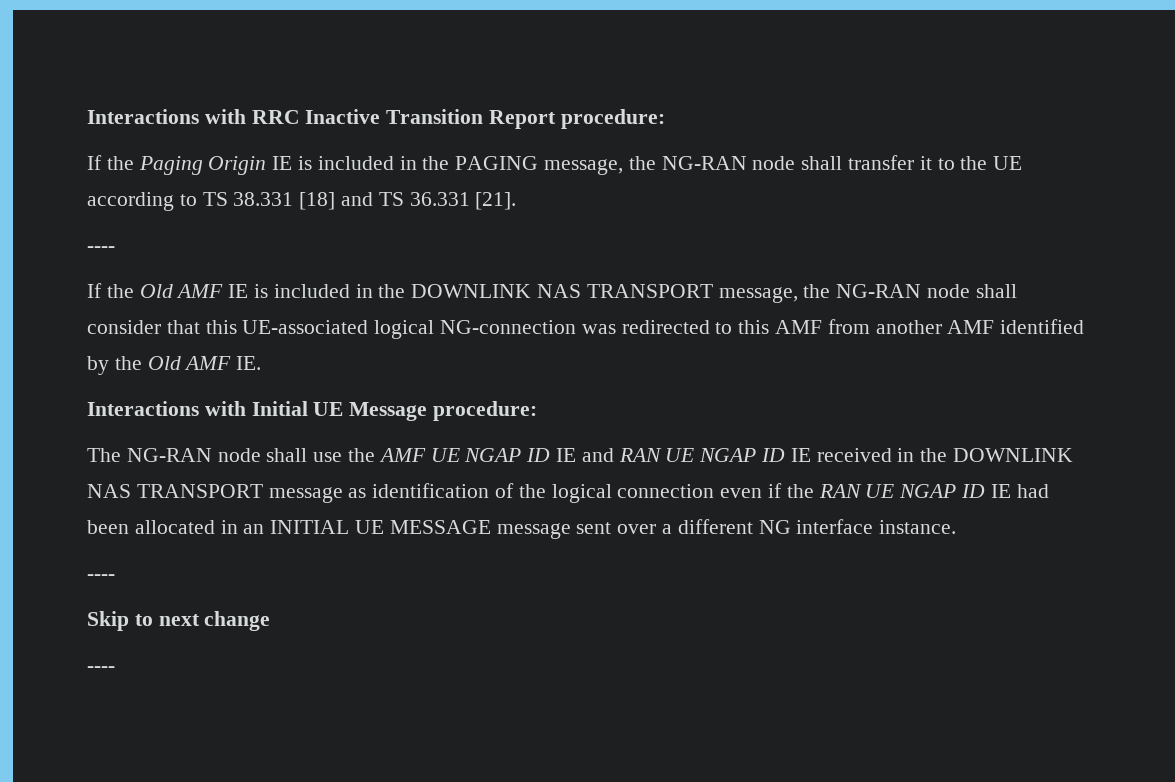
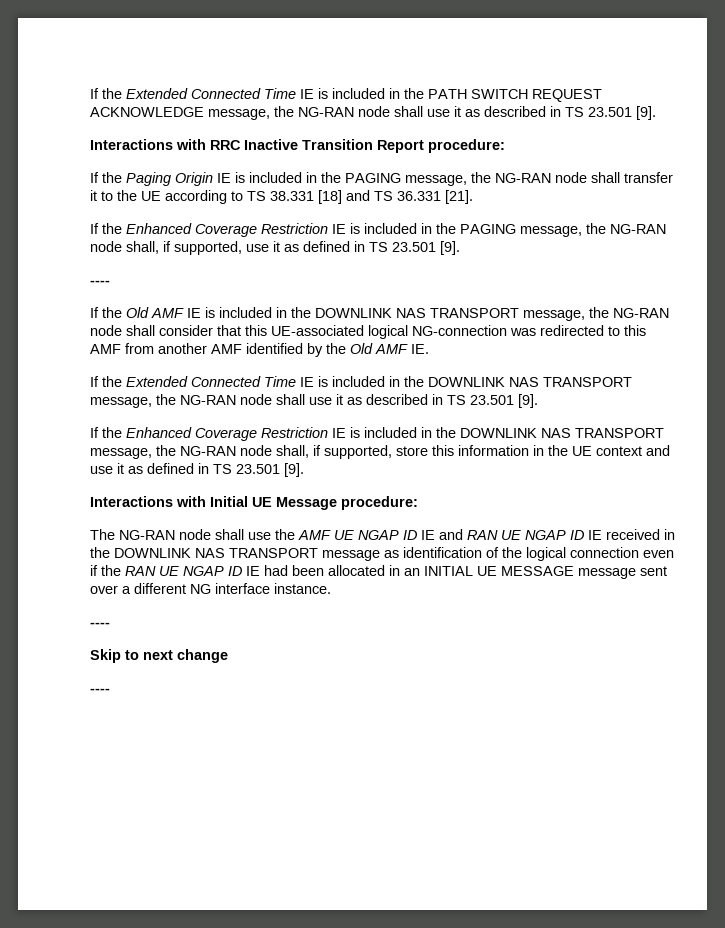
+ If the Extended Connected Time IE is included in the PATH SWITCH REQUEST ACKNOWLEDGE message, the NG-RAN node shall use it as described in TS 23.501 [9].
+ If the Enhanced Coverage Restriction IE is included in the PAGING message, the NG-RAN node shall, if supported, use it as defined in TS 23.501 [9].
+ If the Extended Connected Time IE is included in the DOWNLINK NAS TRANSPORT message, the NG-RAN node shall use it as described in TS 23.501 [9].
+ If the Enhanced Coverage Restriction IE is included in the DOWNLINK NAS TRANSPORT message, the NG-RAN node shall, if supported, store this information in the UE context and use it as defined in TS 23.501 [9].

